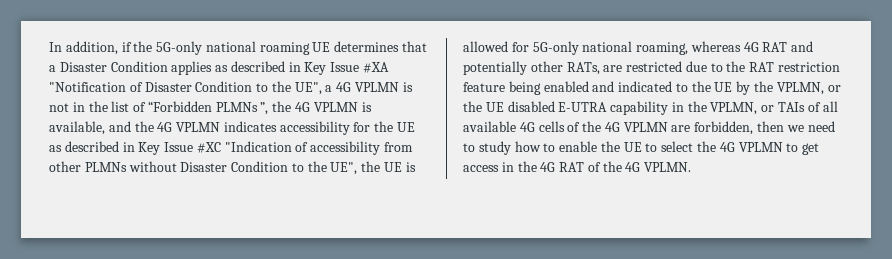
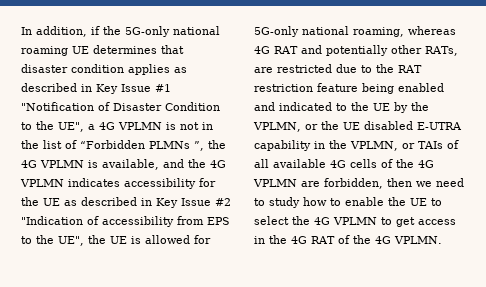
- In addition, if the 5G-only national roaming UE determines that a Disaster Condition applies as described in Key Issue #XA "Notification of Disaster Condition to the UE", a 4G VPLMN is not in the list of “Forbidden PLMNs ”, the 4G VPLMN is available, and the 4G VPLMN indicates accessibility for the UE as described in Key Issue #XC "Indication of accessibility from other PLMNs without Disaster Condition to the UE", the UE is allowed for 5G-only national roaming, whereas 4G RAT and potentially other RATs, are restricted due to the RAT restriction feature being enabled and indicated to the UE by the VPLMN, or the UE disabled E-UTRA capability in the VPLMN, or TAIs of all available 4G cells of the 4G VPLMN are forbidden, then we need to study how to enable the UE to select the 4G VPLMN to get access in the 4G RAT of the 4G VPLMN.
+ In addition, if the 5G-only national roaming UE determines that disaster condition applies as described in Key Issue #1 "Notification of Disaster Condition to the UE", a 4G VPLMN is not in the list of “Forbidden PLMNs ”, the 4G VPLMN is available, and the 4G VPLMN indicates accessibility for the UE as described in Key Issue #2 "Indication of accessibility from EPS to the UE", the UE is allowed for 5G-only national roaming, whereas 4G RAT and potentially other RATs, are restricted due to the RAT restriction feature being enabled and indicated to the UE by the VPLMN, or the UE disabled E-UTRA capability in the VPLMN, or TAIs of all available 4G cells of the 4G VPLMN are forbidden, then we need to study how to enable the UE to select the 4G VPLMN to get access in the 4G RAT of the 4G VPLMN.

